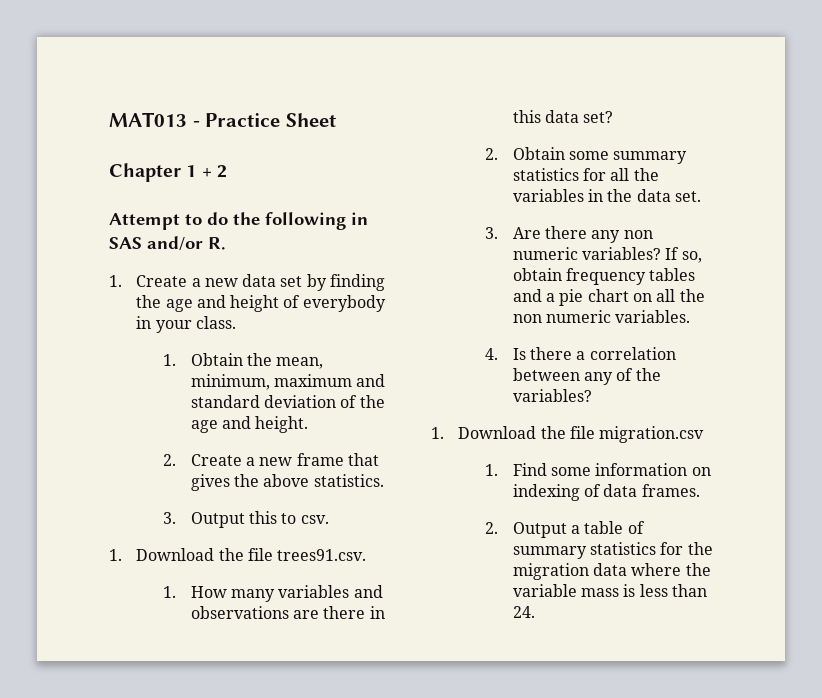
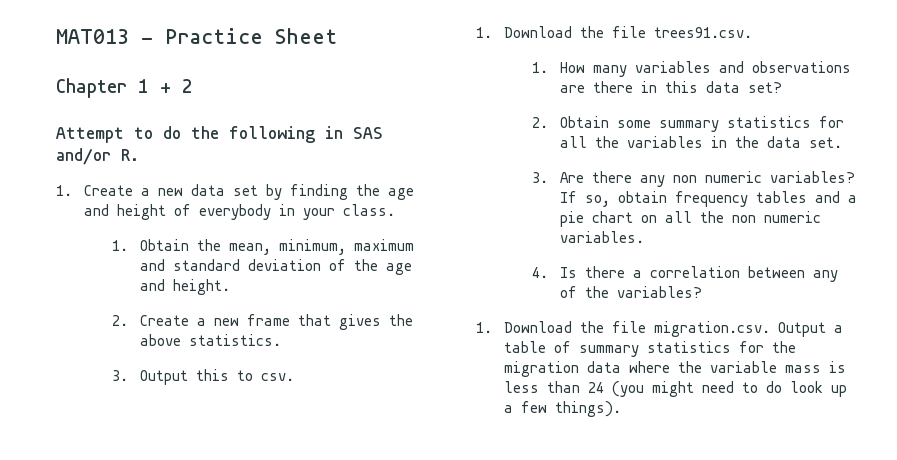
- 1. Download the file migration.csv
- 1. Find some information on indexing of data frames.
- 2. Output a table of summary statistics for the migration data where the variable mass is less than 24.
+ 1. Download the file migration.csv. Output a table of summary statistics for the migration data where the variable mass is less than 24 (you might need to do look up a few things).

